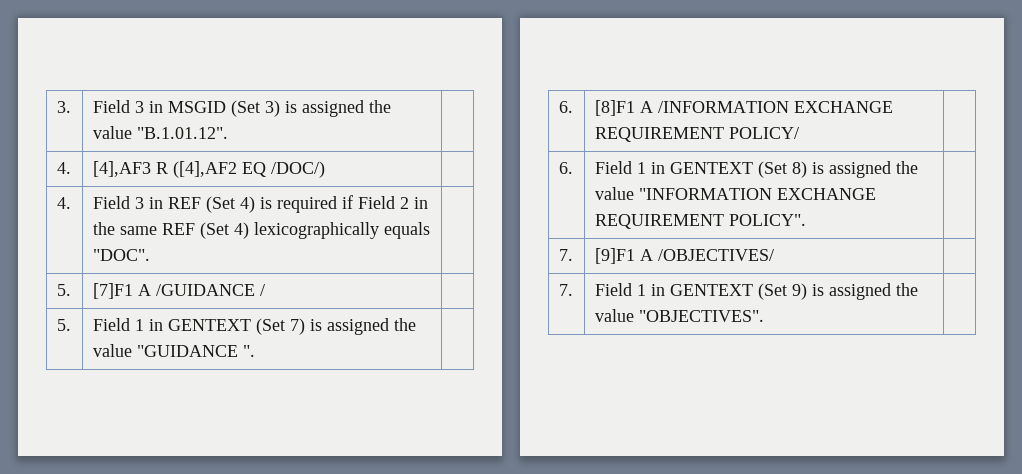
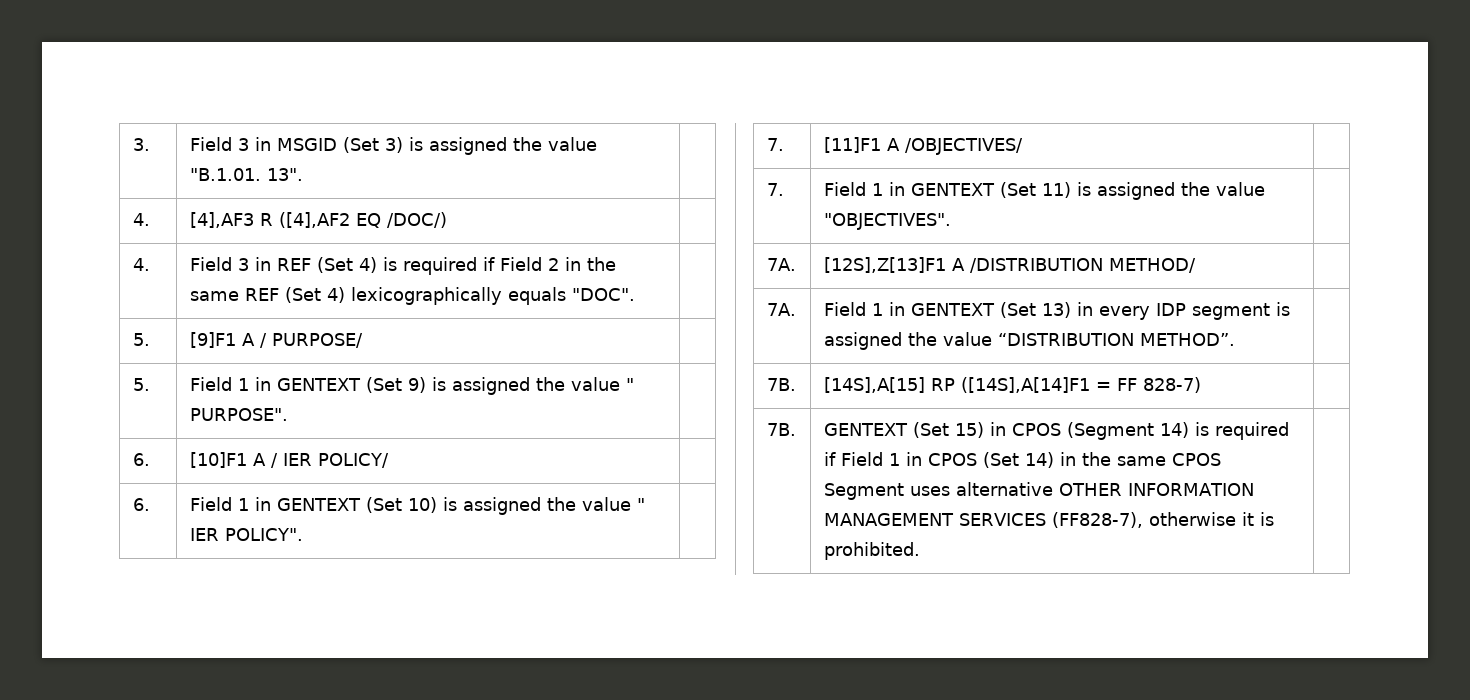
- 3. | Field 3 in MSGID (Set 3) is assigned the value "B.1.01.12". |
+ 3. | Field 3 in MSGID (Set 3) is assigned the value "B.1.01. 13". |
- 5. | [7]F1 A /GUIDANCE / |
+ 5. | [9]F1 A / PURPOSE/ |
- 5. | Field 1 in GENTEXT (Set 7) is assigned the value "GUIDANCE ". |
- 6. | [8]F1 A /INFORMATION EXCHANGE REQUIREMENT POLICY/ |
+ 5. | Field 1 in GENTEXT (Set 9) is assigned the value " PURPOSE". |
+ 6. | [10]F1 A / IER POLICY/ |
- 6. | Field 1 in GENTEXT (Set 8) is assigned the value "INFORMATION EXCHANGE REQUIREMENT POLICY". |
+ 6. | Field 1 in GENTEXT (Set 10) is assigned the value " IER POLICY". |
- 7. | [9]F1 A /OBJECTIVES/ |
+ 7. | [11]F1 A /OBJECTIVES/ |
- 7. | Field 1 in GENTEXT (Set 9) is assigned the value "OBJECTIVES". |
+ 7. | Field 1 in GENTEXT (Set 11) is assigned the value "OBJECTIVES". |
+ 7A. | [12S],Z[13]F1 A /DISTRIBUTION METHOD/ |
+ 7A. | Field 1 in GENTEXT (Set 13) in every IDP segment is assigned the value “DISTRIBUTION METHOD”. |
+ 7B. | [14S],A[15] RP ([14S],A[14]F1 = FF 828-7) |
+ 7B. | GENTEXT (Set 15) in CPOS (Segment 14) is required if Field 1 in CPOS (Set 14) in the same CPOS Segment uses alternative OTHER INFORMATION MANAGEMENT SERVICES (FF828-7), otherwise it is prohibited. |

